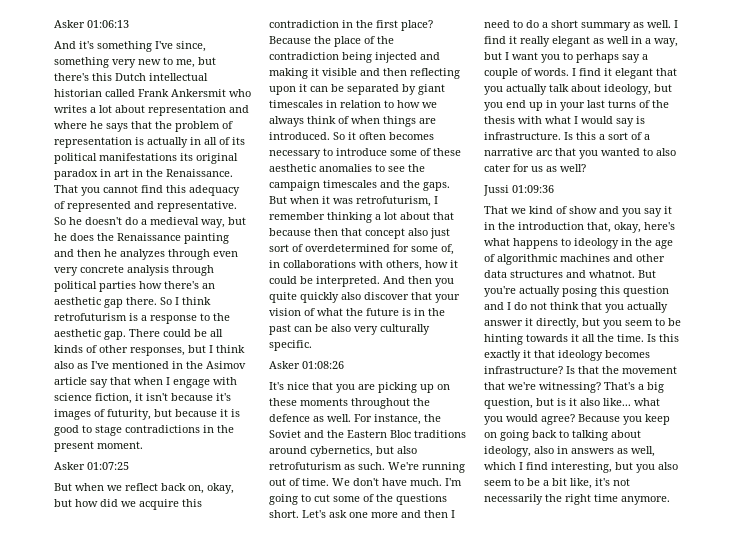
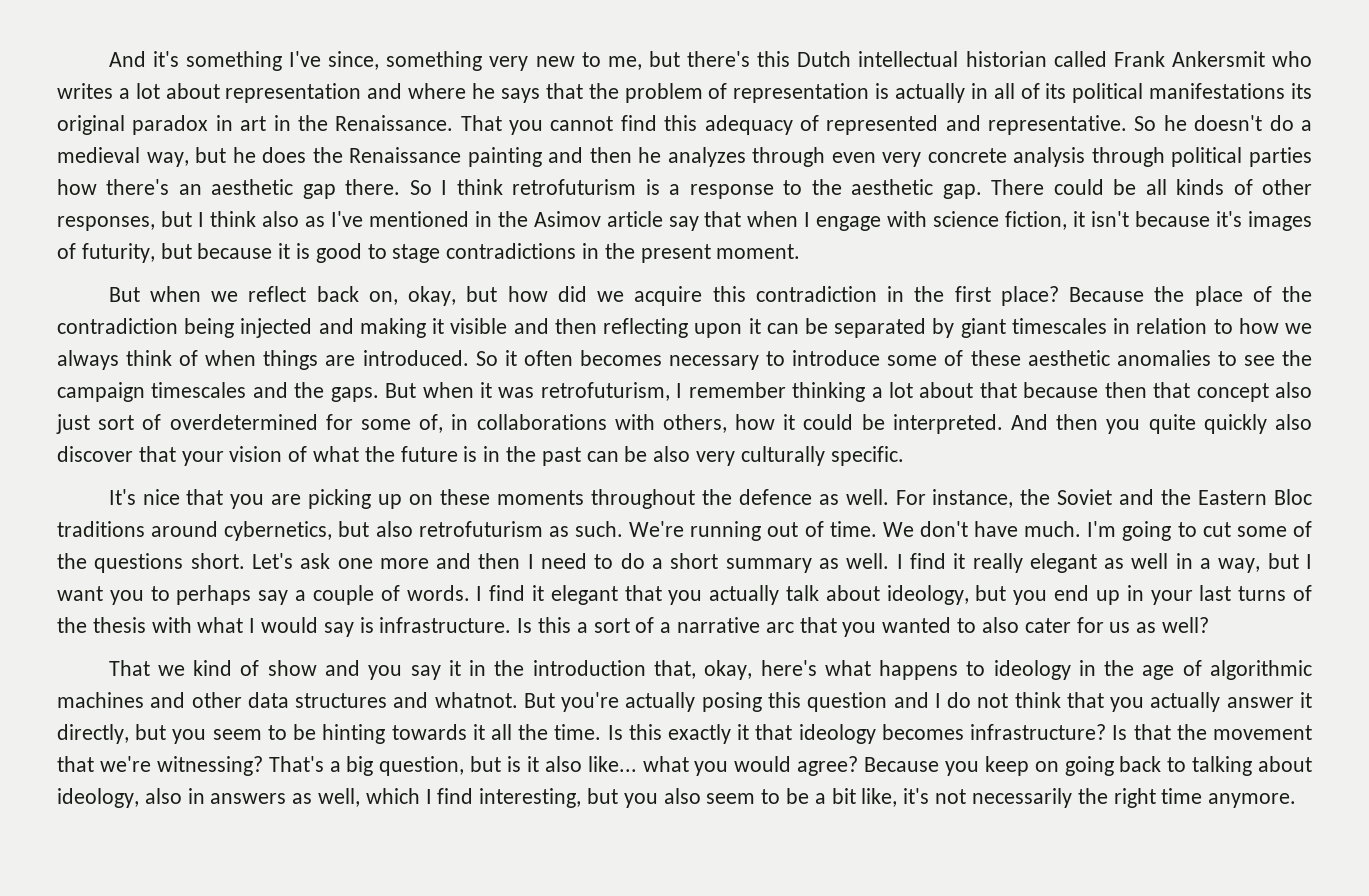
- Asker 01:06:13
- Asker 01:07:25
- Asker 01:08:26
- Jussi 01:09:36

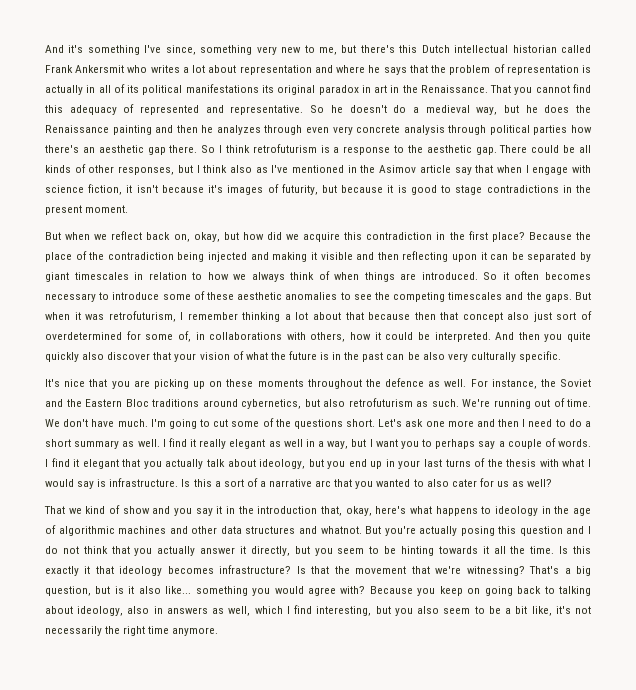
- So it often becomes necessary to introduce some of these aesthetic anomalies to see the campaign timescales and the gaps.
+ So it often becomes necessary to introduce some of these aesthetic anomalies to see the competing timescales and the gaps.
- That's a big question, but is it also like... what you would agree?
+ That's a big question, but is it also like... something you would agree with?

